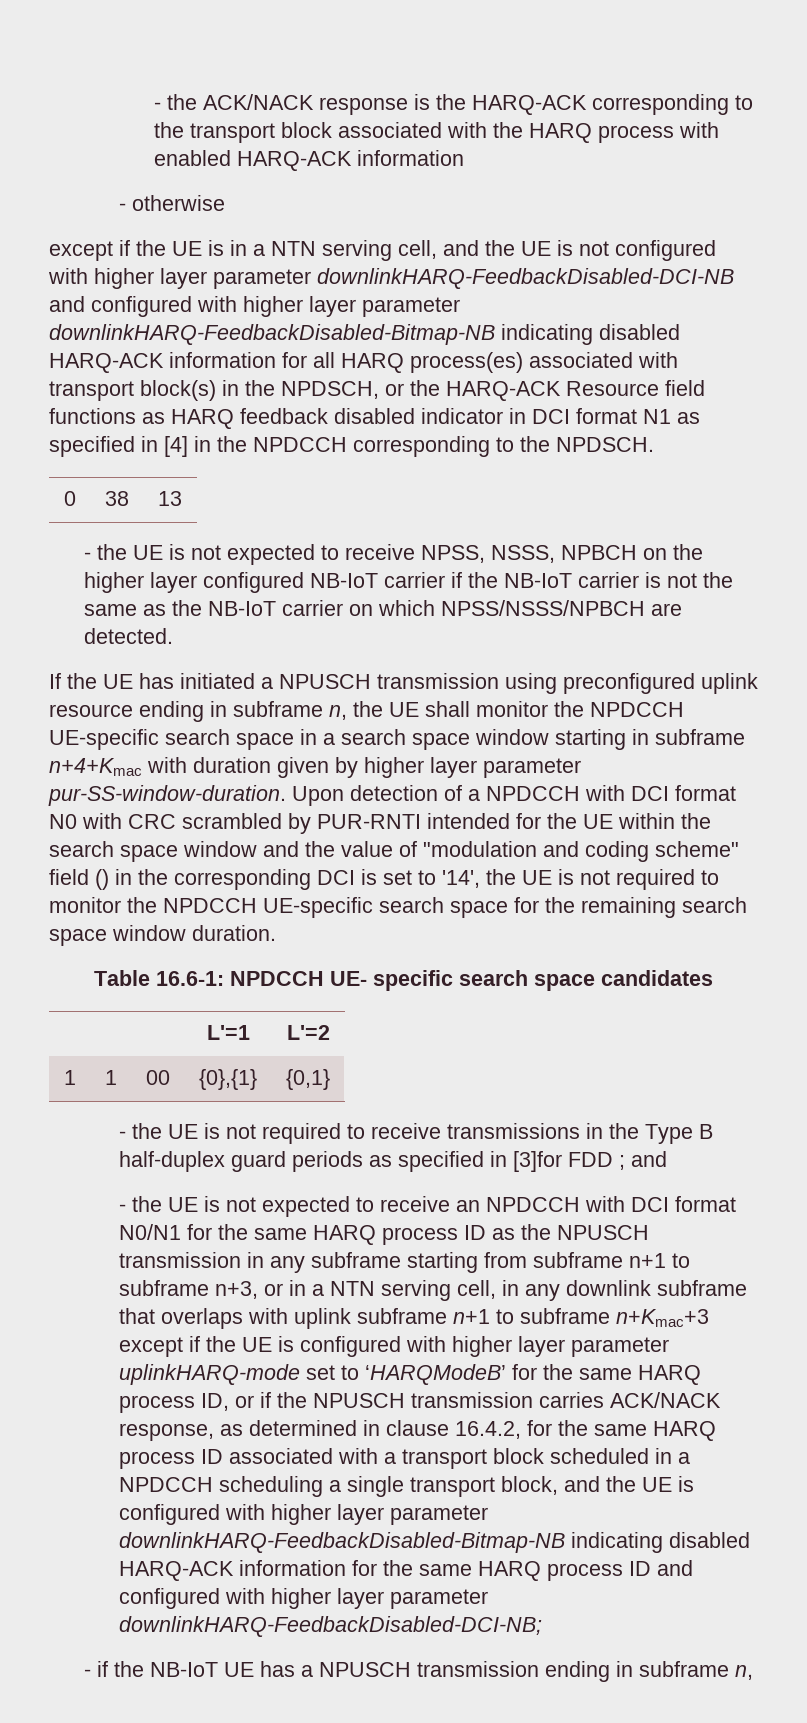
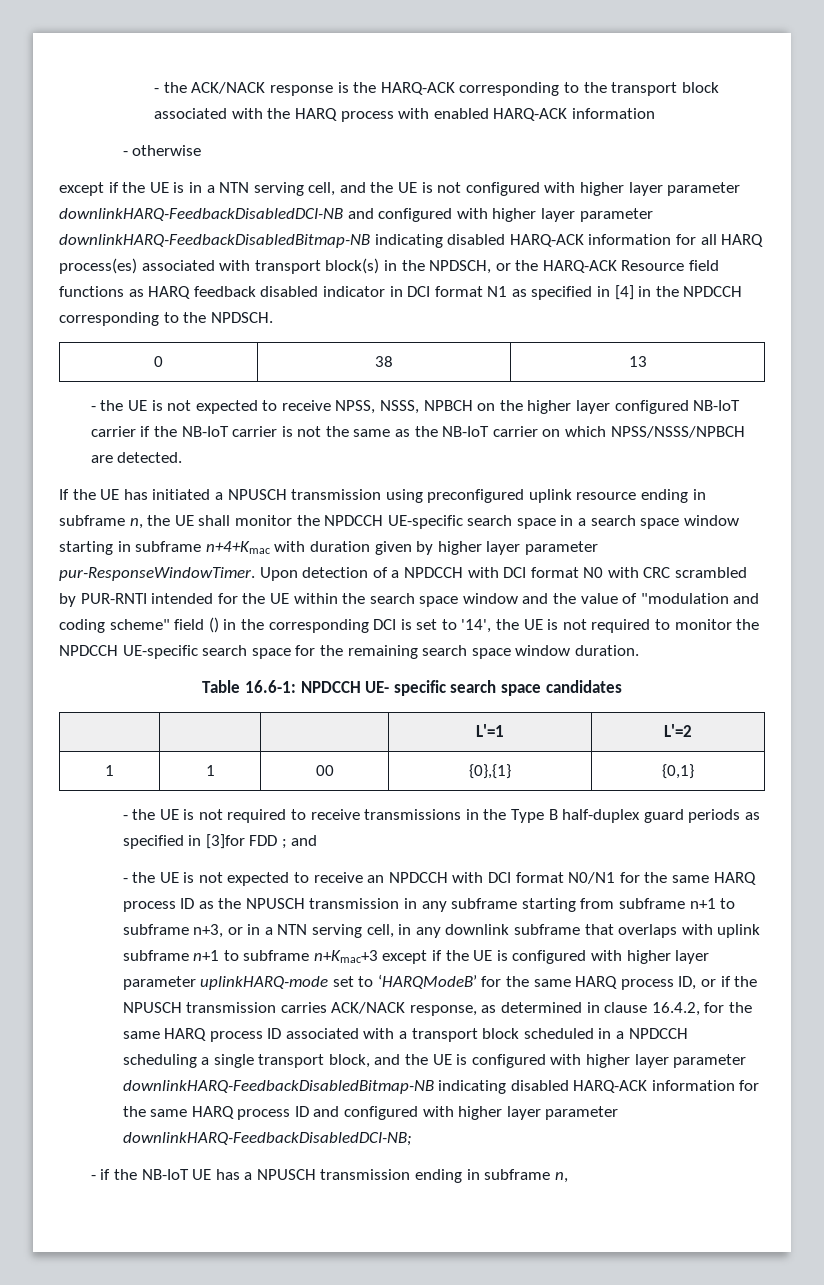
- except if the UE is in a NTN serving cell, and the UE is not configured with higher layer parameter downlinkHARQ-FeedbackDisabled-DCI-NB and configured with higher layer parameter downlinkHARQ-FeedbackDisabled-Bitmap-NB indicating disabled HARQ-ACK information for all HARQ process(es) associated with transport block(s) in the NPDSCH, or the HARQ-ACK Resource field functions as HARQ feedback disabled indicator in DCI format N1 as specified in [4] in the NPDCCH corresponding to the NPDSCH.
+ except if the UE is in a NTN serving cell, and the UE is not configured with higher layer parameter downlinkHARQ-FeedbackDisabledDCI-NB and configured with higher layer parameter downlinkHARQ-FeedbackDisabledBitmap-NB indicating disabled HARQ-ACK information for all HARQ process(es) associated with transport block(s) in the NPDSCH, or the HARQ-ACK Resource field functions as HARQ feedback disabled indicator in DCI format N1 as specified in [4] in the NPDCCH corresponding to the NPDSCH.
- If the UE has initiated a NPUSCH transmission using preconfigured uplink resource ending in subframe n, the UE shall monitor the NPDCCH UE-specific search space in a search space window starting in subframe n+4+Kmac with duration given by higher layer parameter pur-SS-window-duration.
+ If the UE has initiated a NPUSCH transmission using preconfigured uplink resource ending in subframe n, the UE shall monitor the NPDCCH UE-specific search space in a search space window starting in subframe n+4+Kmac with duration given by higher layer parameter pur-ResponseWindowTimer.
- - the UE is not expected to receive an NPDCCH with DCI format N0/N1 for the same HARQ process ID as the NPUSCH transmission in any subframe starting from subframe n+1 to subframe n+3, or in a NTN serving cell, in any downlink subframe that overlaps with uplink subframe n+1 to subframe n+Kmac+3 except if the UE is configured with higher layer parameter uplinkHARQ-mode set to ‘HARQModeB’ for the same HARQ process ID, or if the NPUSCH transmission carries ACK/NACK response, as determined in clause 16.4.2, for the same HARQ process ID associated with a transport block scheduled in a NPDCCH scheduling a single transport block, and the UE is configured with higher layer parameter downlinkHARQ-FeedbackDisabled-Bitmap-NB indicating disabled HARQ-ACK information for the same HARQ process ID and configured with higher layer parameter downlinkHARQ-FeedbackDisabled-DCI-NB;
+ - the UE is not expected to receive an NPDCCH with DCI format N0/N1 for the same HARQ process ID as the NPUSCH transmission in any subframe starting from subframe n+1 to subframe n+3, or in a NTN serving cell, in any downlink subframe that overlaps with uplink subframe n+1 to subframe n+Kmac+3 except if the UE is configured with higher layer parameter uplinkHARQ-mode set to ‘HARQModeB’ for the same HARQ process ID, or if the NPUSCH transmission carries ACK/NACK response, as determined in clause 16.4.2, for the same HARQ process ID associated with a transport block scheduled in a NPDCCH scheduling a single transport block, and the UE is configured with higher layer parameter downlinkHARQ-FeedbackDisabledBitmap-NB indicating disabled HARQ-ACK information for the same HARQ process ID and configured with higher layer parameter downlinkHARQ-FeedbackDisabledDCI-NB;

